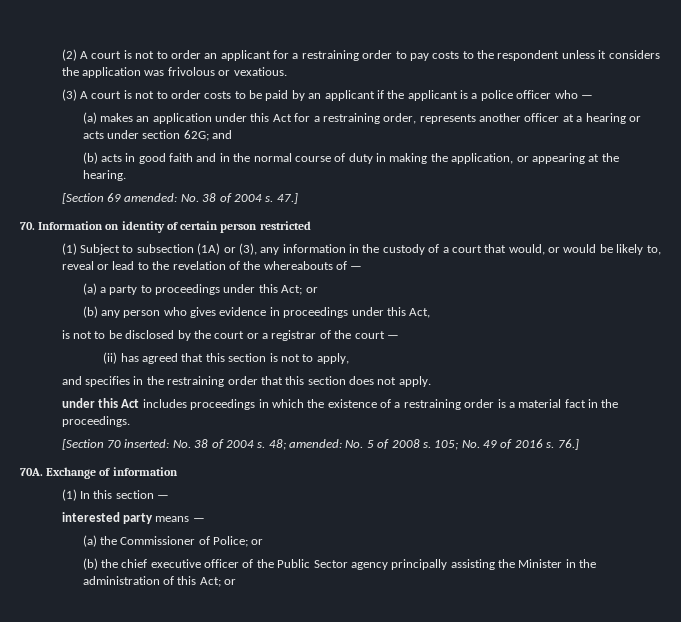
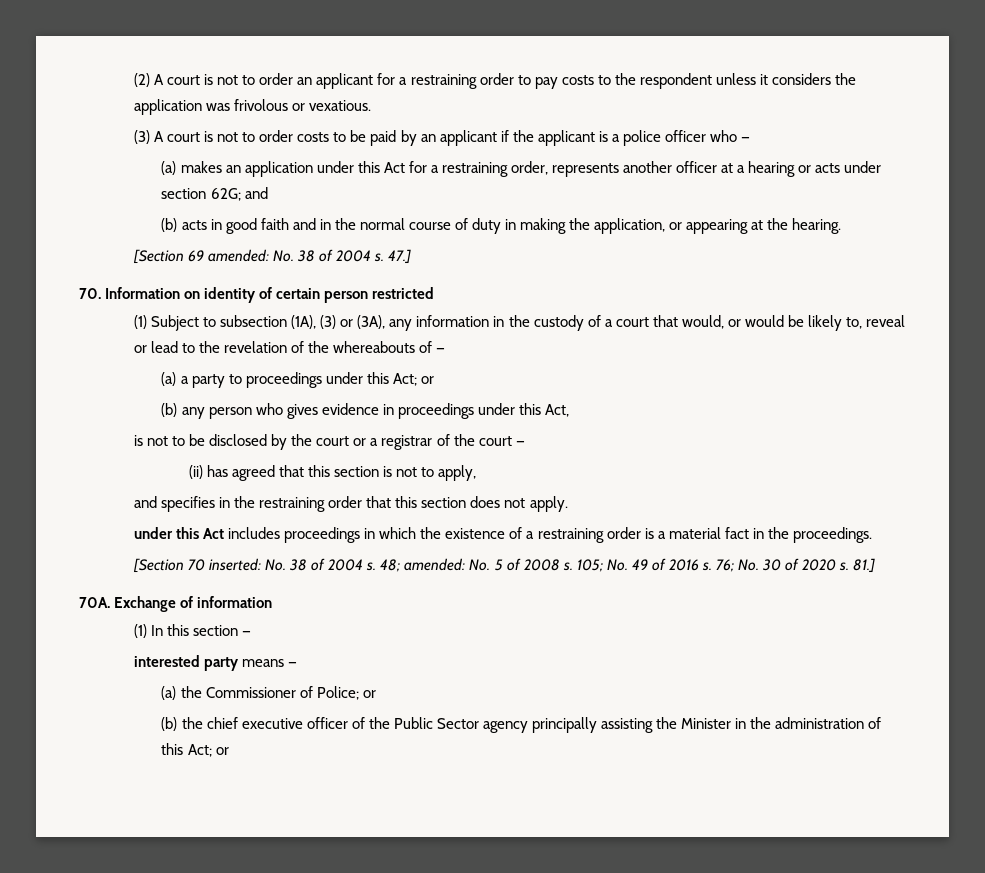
- (1) Subject to subsection (1A) or (3), any information in the custody of a court that would, or would be likely to, reveal or lead to the revelation of the whereabouts of —
+ (1) Subject to subsection (1A), (3) or (3A), any information in the custody of a court that would, or would be likely to, reveal or lead to the revelation of the whereabouts of —
- 76.]
+ 76; No. 30 of 2020 s. 81.]

